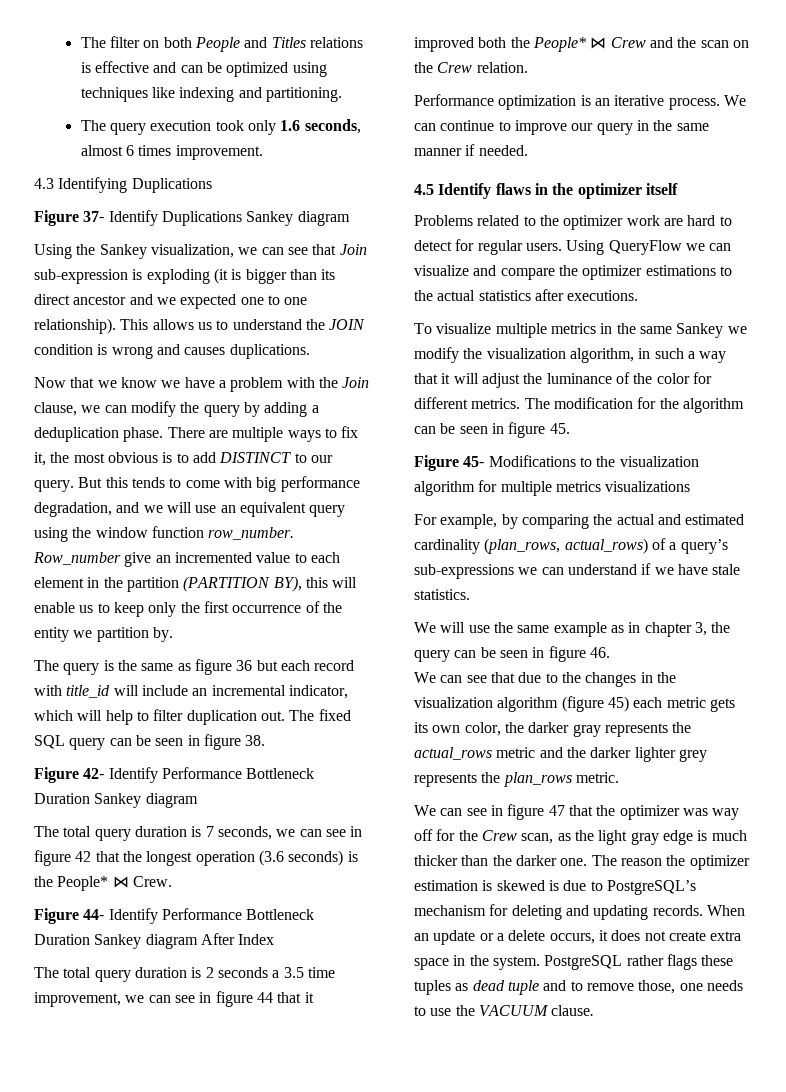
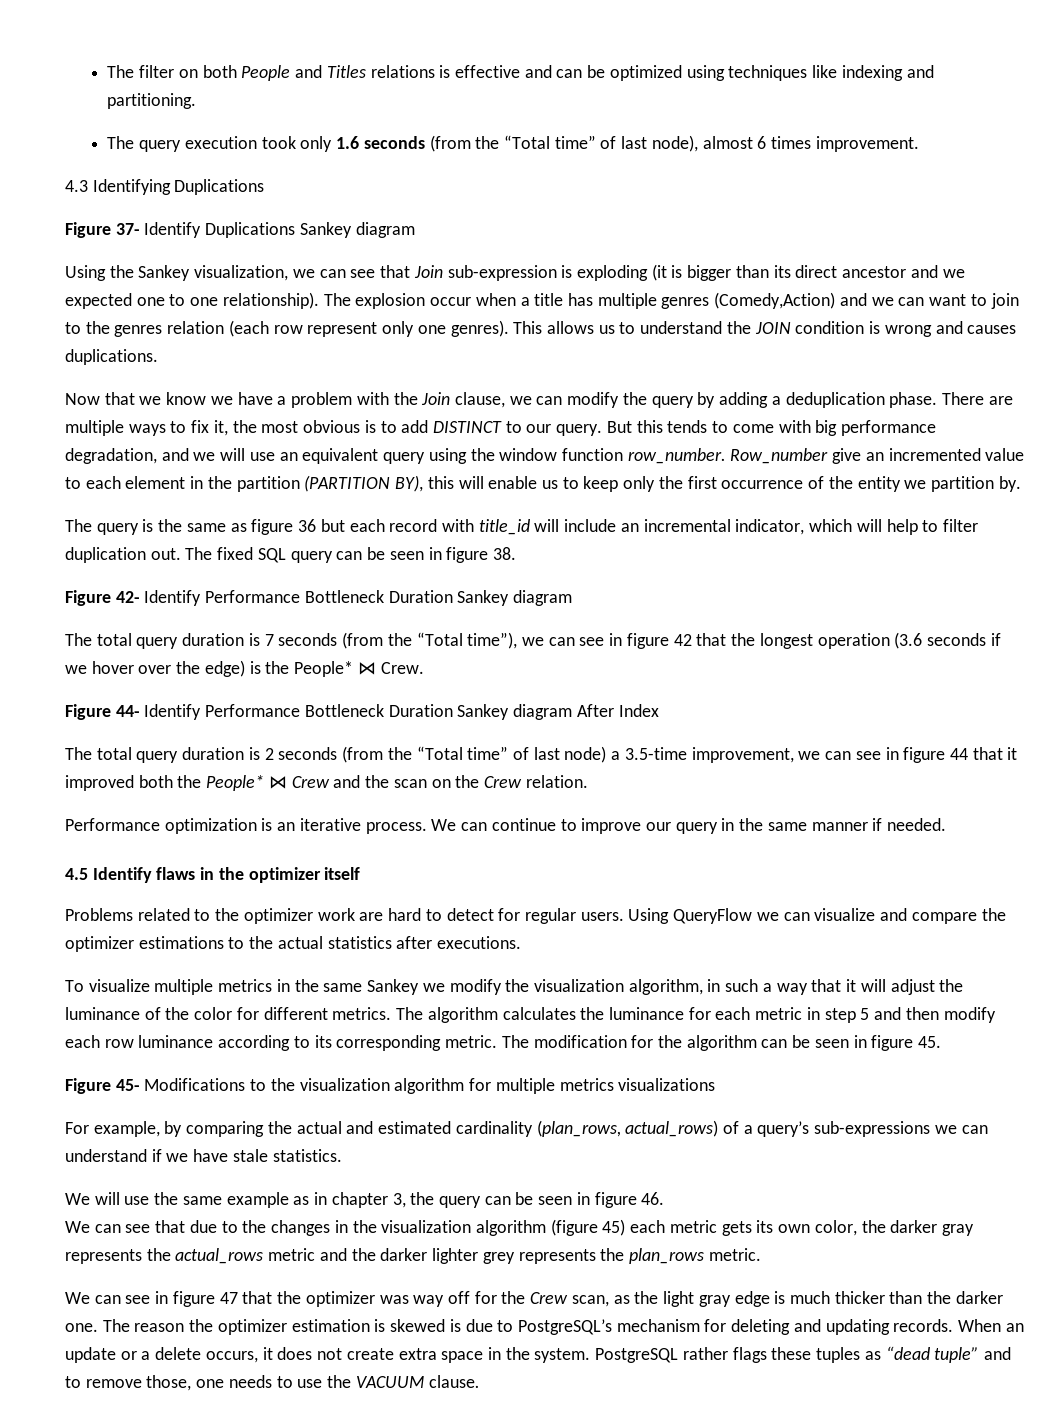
- The query execution took only 1.6 seconds, almost 6 times improvement.
+ The query execution took only 1.6 seconds (from the “Total time” of last node), almost 6 times improvement.
+ The explosion occur when a title has multiple genres (Comedy,Action) and we can want to join to the genres relation (each row represent only one genres).
- The total query duration is 7 seconds, we can see in figure 42 that the longest operation (3.6 seconds) is the People* ⋈ Crew.
+ The total query duration is 7 seconds (from the “Total time”), we can see in figure 42 that the longest operation (3.6 seconds if we hover over the edge) is the People* ⋈ Crew.
- The total query duration is 2 seconds a 3.5 time improvement, we can see in figure 44 that it improved both the People* ⋈ Crew and the scan on the Crew relation.
+ The total query duration is 2 seconds (from the “Total time” of last node) a 3.5-time improvement, we can see in figure 44 that it improved both the People* ⋈ Crew and the scan on the Crew relation.
- The modification for the algorithm can be seen in figure 45.
+ The algorithm calculates the luminance for each metric in step 5 and then modify each row luminance according to its corresponding metric. The modification for the algorithm can be seen in figure 45.
- PostgreSQL rather flags these tuples as dead tuple and to remove those, one needs to use the VACUUM clause.
+ PostgreSQL rather flags these tuples as “dead tuple” and to remove those, one needs to use the VACUUM clause.

